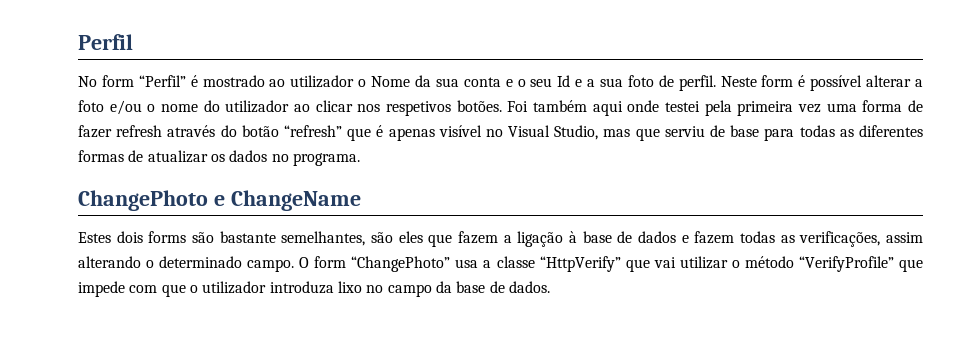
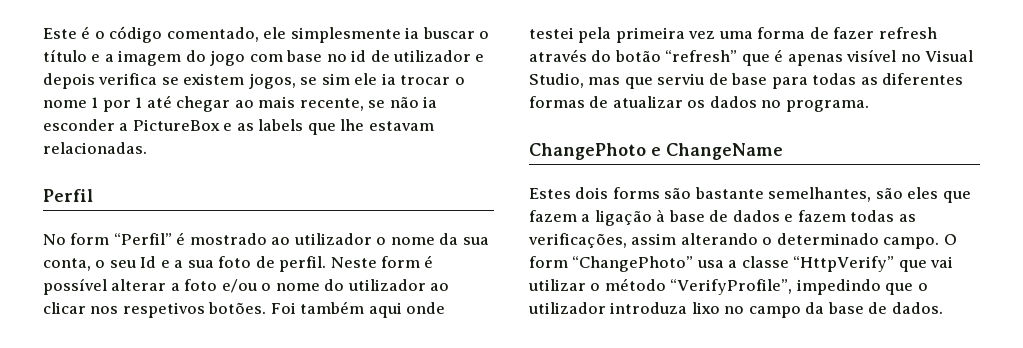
+ Este é o código comentado, ele simplesmente ia buscar o título e a imagem do jogo com base no id de utilizador e depois verifica se existem jogos, se sim ele ia trocar o nome 1 por 1 até chegar ao mais recente, se não ia esconder a PictureBox e as labels que lhe estavam relacionadas.
- No form “Perfil” é mostrado ao utilizador o Nome da sua conta e o seu Id e a sua foto de perfil.
+ No form “Perfil” é mostrado ao utilizador o nome da sua conta, o seu Id e a sua foto de perfil.
- O form “ChangePhoto” usa a classe “HttpVerify” que vai utilizar o método “VerifyProfile” que impede com que o utilizador introduza lixo no campo da base de dados.
+ O form “ChangePhoto” usa a classe “HttpVerify” que vai utilizar o método “VerifyProfile”, impedindo que o utilizador introduza lixo no campo da base de dados.

